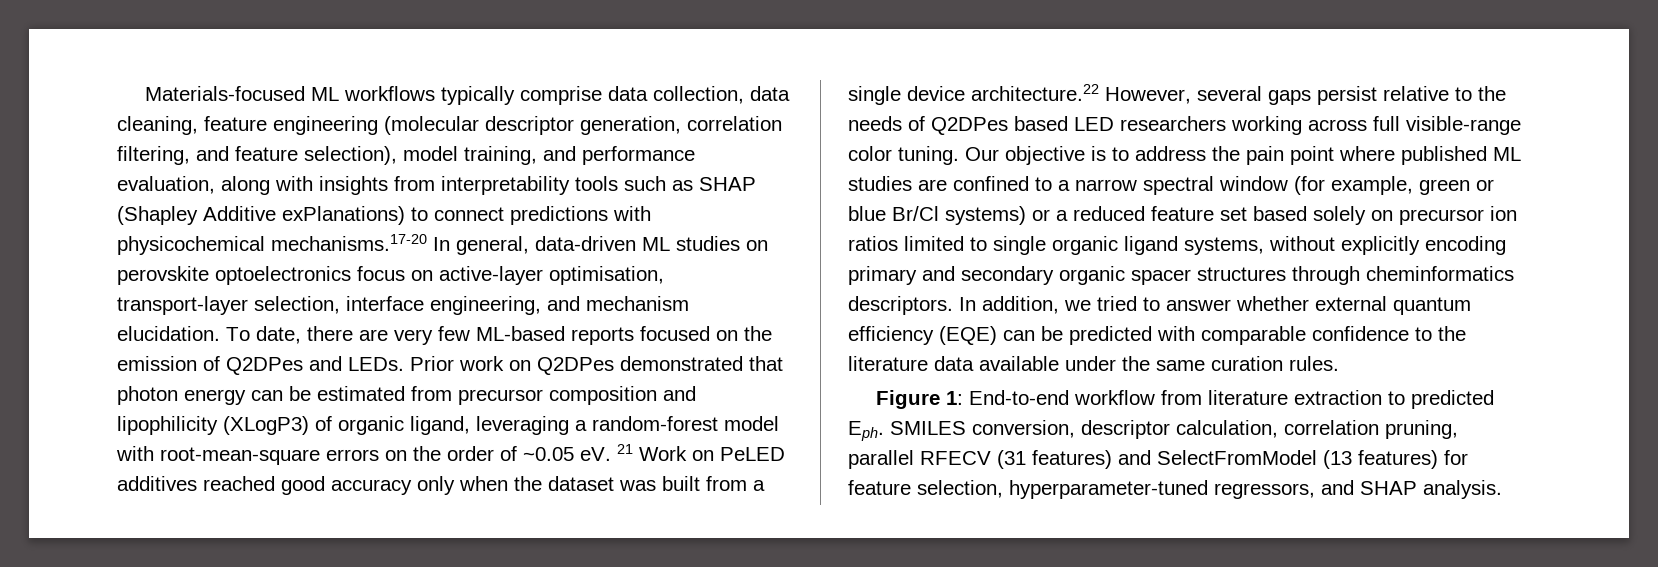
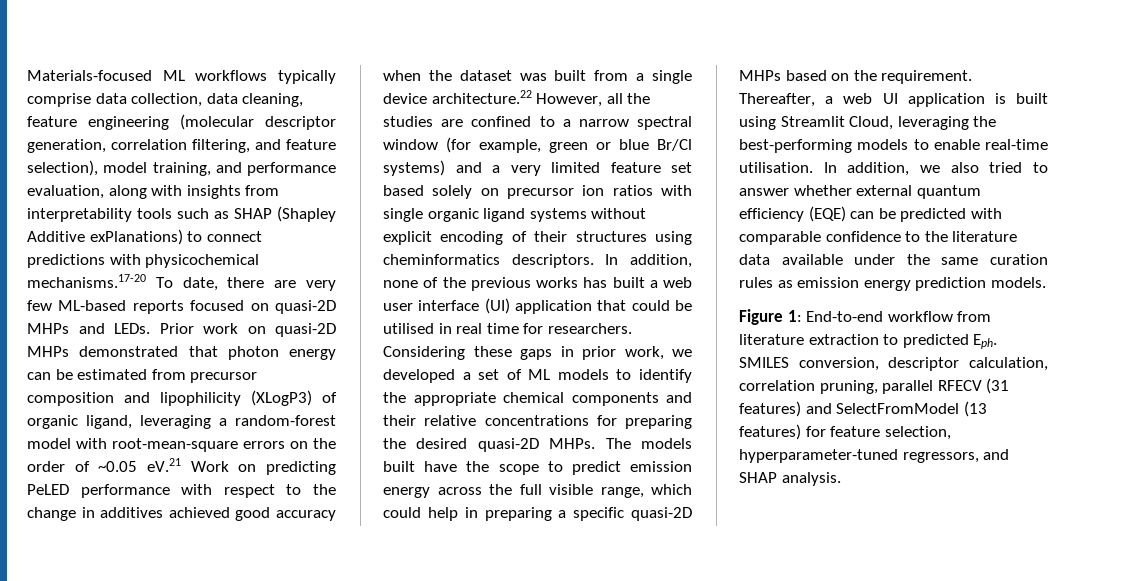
- Materials-focused ML workflows typically comprise data collection, data cleaning, feature engineering (molecular descriptor generation, correlation filtering, and feature selection), model training, and performance evaluation, along with insights from interpretability tools such as SHAP (Shapley Additive exPlanations) to connect predictions with physicochemical mechanisms.17-20 In general, data-driven ML studies on perovskite optoelectronics focus on active-layer optimisation, transport-layer selection, interface engineering, and mechanism elucidation. To date, there are very few ML-based reports focused on the emission of Q2DPes and LEDs.
+ Materials-focused ML workflows typically comprise data collection, data cleaning, feature engineering (molecular descriptor generation, correlation filtering, and feature selection), model training, and performance evaluation, along with insights from interpretability tools such as SHAP (Shapley Additive exPlanations) to connect predictions with physicochemical mechanisms.17-20 To date, there are very few ML-based reports focused on quasi-2D MHPs and LEDs.
- Prior work on Q2DPes demonstrated that photon energy can be estimated from precursor composition and lipophilicity (XLogP3) of organic ligand, leveraging a random-forest model with root-mean-square errors on the order of ~0.05 eV. 21 Work on PeLED additives reached good accuracy only when the dataset was built from a single device architecture.22 However, several gaps persist relative to the needs of Q2DPes based LED researchers working across full visible-range color tuning. Our objective is to address the pain point where published ML studies are confined to a narrow spectral window (for example, green or blue Br/Cl systems) or a reduced feature set based solely on precursor ion ratios limited to single organic ligand systems, without explicitly encoding primary and secondary organic spacer structures through cheminformatics descriptors. In addition, we tried to answer whether external quantum efficiency (EQE) can be predicted with comparable confidence to the literature data available under the same curation rules.
+ Prior work on quasi-2D MHPs demonstrated that photon energy can be estimated from precursor composition and lipophilicity (XLogP3) of organic ligand, leveraging a random-forest model with root-mean-square errors on the order of ~0.05 eV.21 Work on predicting PeLED performance with respect to the change in additives achieved good accuracy when the dataset was built from a single device architecture.22 However, all the studies are confined to a narrow spectral window (for example, green or blue Br/Cl systems) and a very limited feature set based solely on precursor ion ratios with single organic ligand systems without explicit encoding of their structures using cheminformatics descriptors. In addition, none of the previous works has built a web user interface (UI) application that could be utilised in real time for researchers. Considering these gaps in prior work, we developed a set of ML models to identify the appropriate chemical components and their relative concentrations for preparing the desired quasi-2D MHPs. The models built have the scope to predict emission energy across the full visible range, which could help in preparing a specific quasi-2D MHPs based on the requirement. Thereafter, a web UI application is built using Streamlit Cloud, leveraging the best-performing models to enable real-time utilisation. In addition, we also tried to answer whether external quantum efficiency (EQE) can be predicted with comparable confidence to the literature data available under the same curation rules as emission energy prediction models.

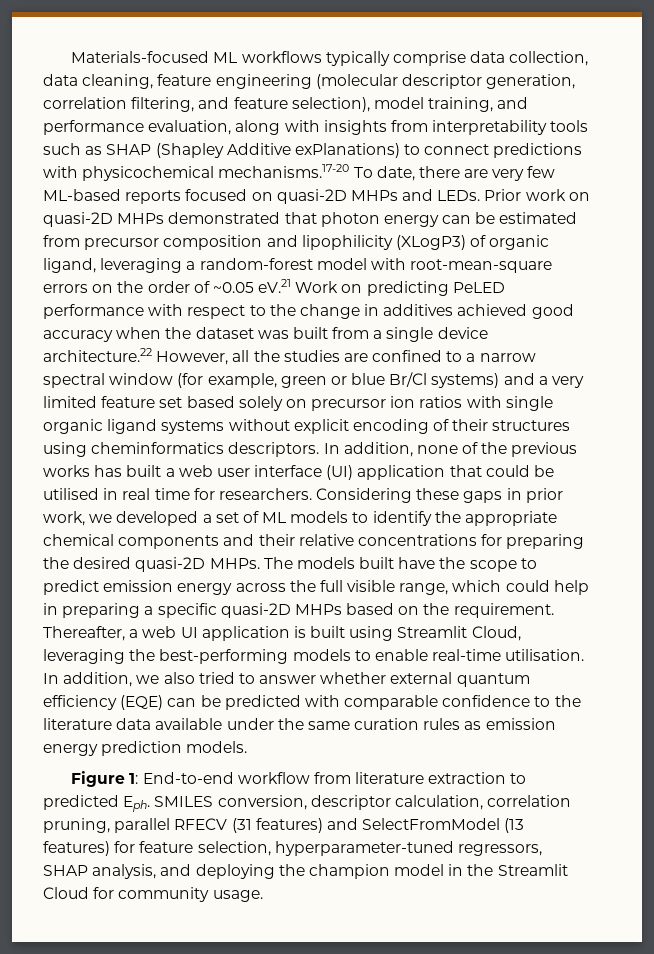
- Figure 1: End-to-end workflow from literature extraction to predicted Eph. SMILES conversion, descriptor calculation, correlation pruning, parallel RFECV (31 features) and SelectFromModel (13 features) for feature selection, hyperparameter-tuned regressors, and SHAP analysis.
+ Figure 1: End-to-end workflow from literature extraction to predicted Eph. SMILES conversion, descriptor calculation, correlation pruning, parallel RFECV (31 features) and SelectFromModel (13 features) for feature selection, hyperparameter-tuned regressors, SHAP analysis, and deploying the champion model in the Streamlit Cloud for community usage.

